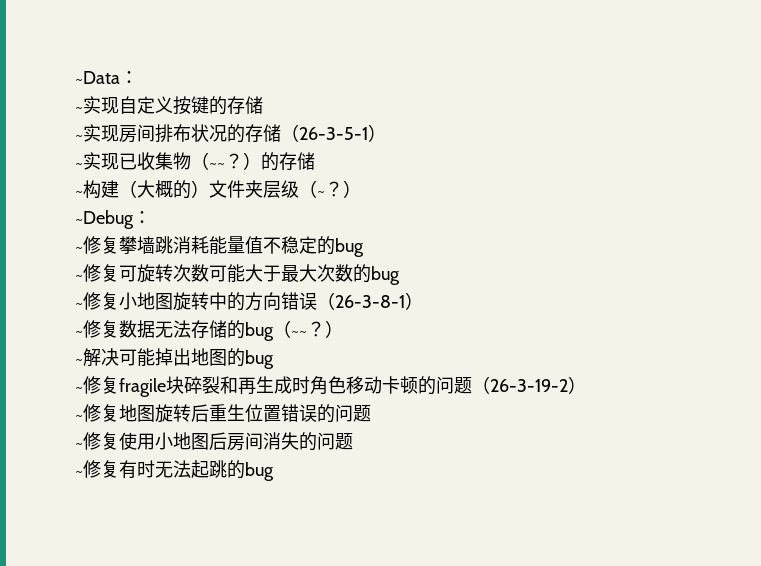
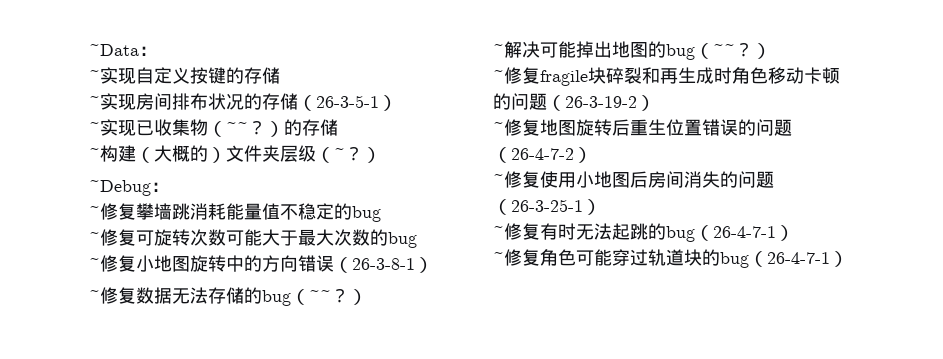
- ~解决可能掉出地图的bug
+ ~解决可能掉出地图的bug（~~？）
- ~修复地图旋转后重生位置错误的问题
+ ~修复地图旋转后重生位置错误的问题（26-4-7-2）
- ~修复使用小地图后房间消失的问题
+ ~修复使用小地图后房间消失的问题（26-3-25-1）
- ~修复有时无法起跳的bug
+ ~修复有时无法起跳的bug（26-4-7-1）
+ ~修复角色可能穿过轨道块的bug（26-4-7-1）

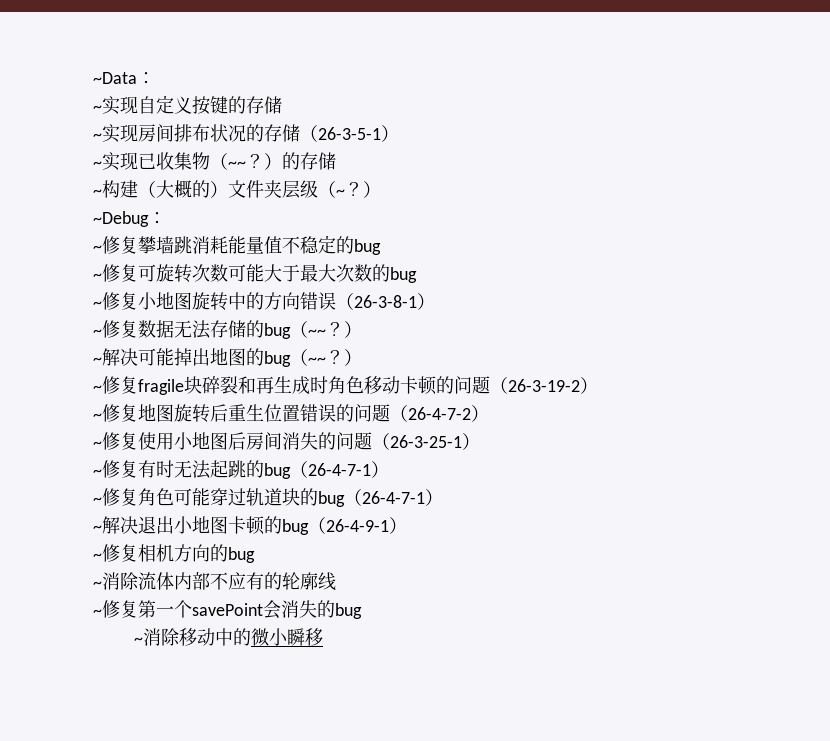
+ ~解决退出小地图卡顿的bug（26-4-9-1）
+ ~修复相机方向的bug
+ ~消除流体内部不应有的轮廓线
+ ~修复第一个savePoint会消失的bug
+ ~消除移动中的微小瞬移

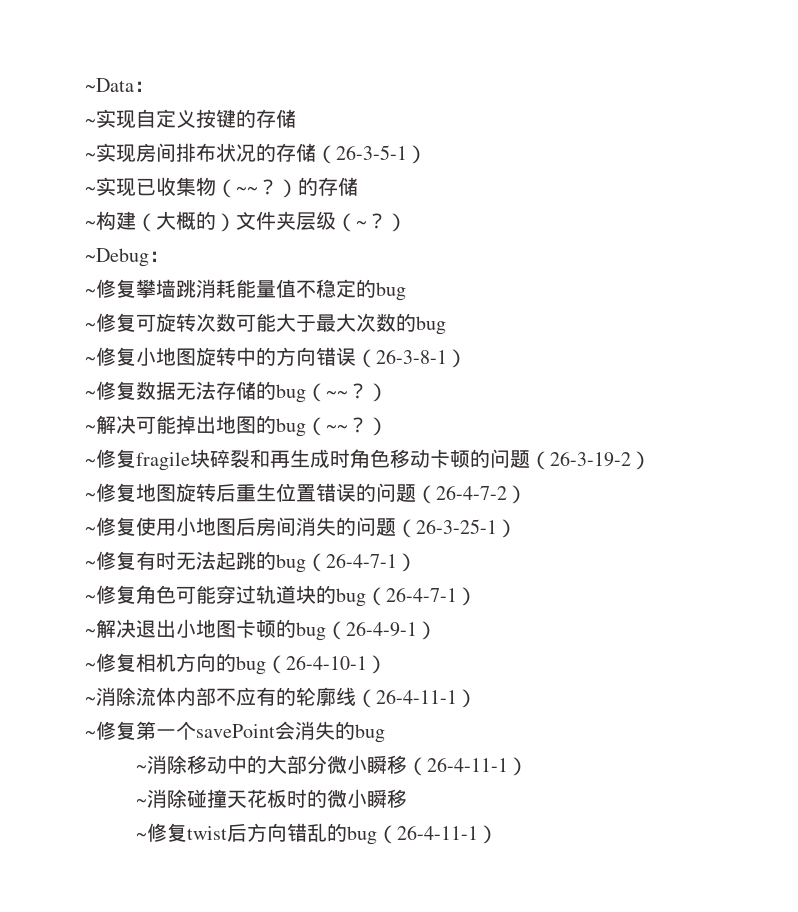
- ~修复相机方向的bug
+ ~修复相机方向的bug（26-4-10-1）
- ~消除流体内部不应有的轮廓线
+ ~消除流体内部不应有的轮廓线（26-4-11-1）
- ~消除移动中的微小瞬移
+ ~消除移动中的大部分微小瞬移（26-4-11-1）
+ ~消除碰撞天花板时的微小瞬移
+ ~修复twist后方向错乱的bug（26-4-11-1）

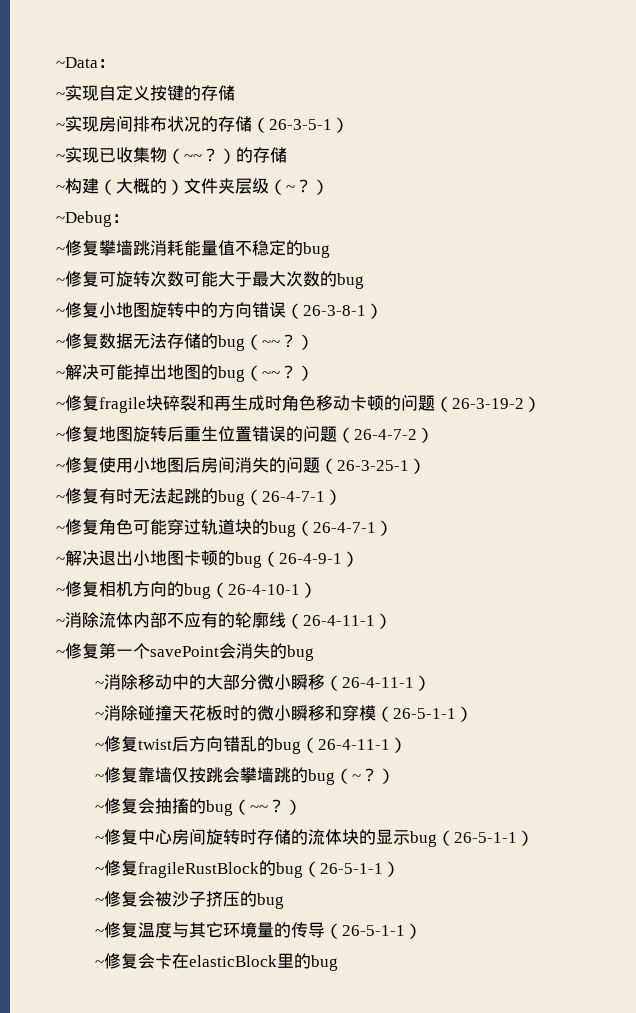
- ~消除碰撞天花板时的微小瞬移
+ ~消除碰撞天花板时的微小瞬移和穿模（26-5-1-1）
+ ~修复靠墙仅按跳会攀墙跳的bug（~？）
+ ~修复会抽搐的bug（~~？）
+ ~修复中心房间旋转时存储的流体块的显示bug（26-5-1-1）
+ ~修复fragileRustBlock的bug（26-5-1-1）
+ ~修复会被沙子挤压的bug
+ ~修复温度与其它环境量的传导（26-5-1-1）
+ ~修复会卡在elasticBlock里的bug

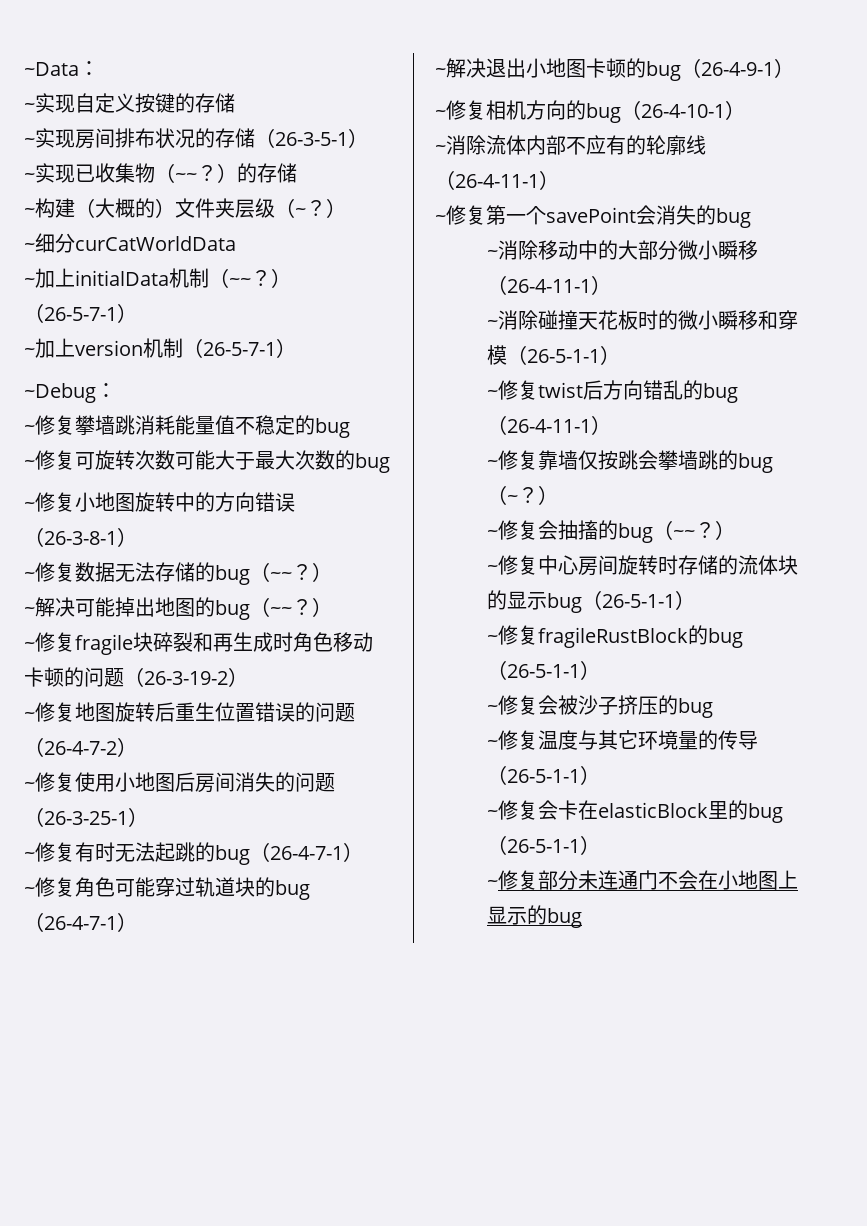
+ ~细分curCatWorldData
+ ~加上initialData机制（~~？）（26-5-7-1）
+ ~加上version机制（26-5-7-1）
- ~修复会卡在elasticBlock里的bug
+ ~修复会卡在elasticBlock里的bug（26-5-1-1）
+ ~修复部分未连通门不会在小地图上显示的bug

